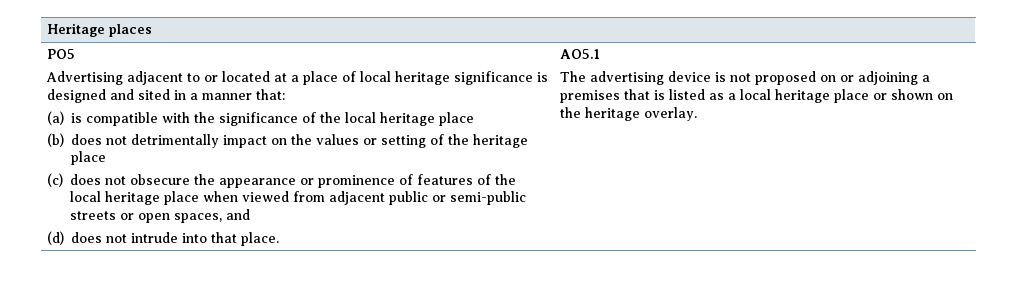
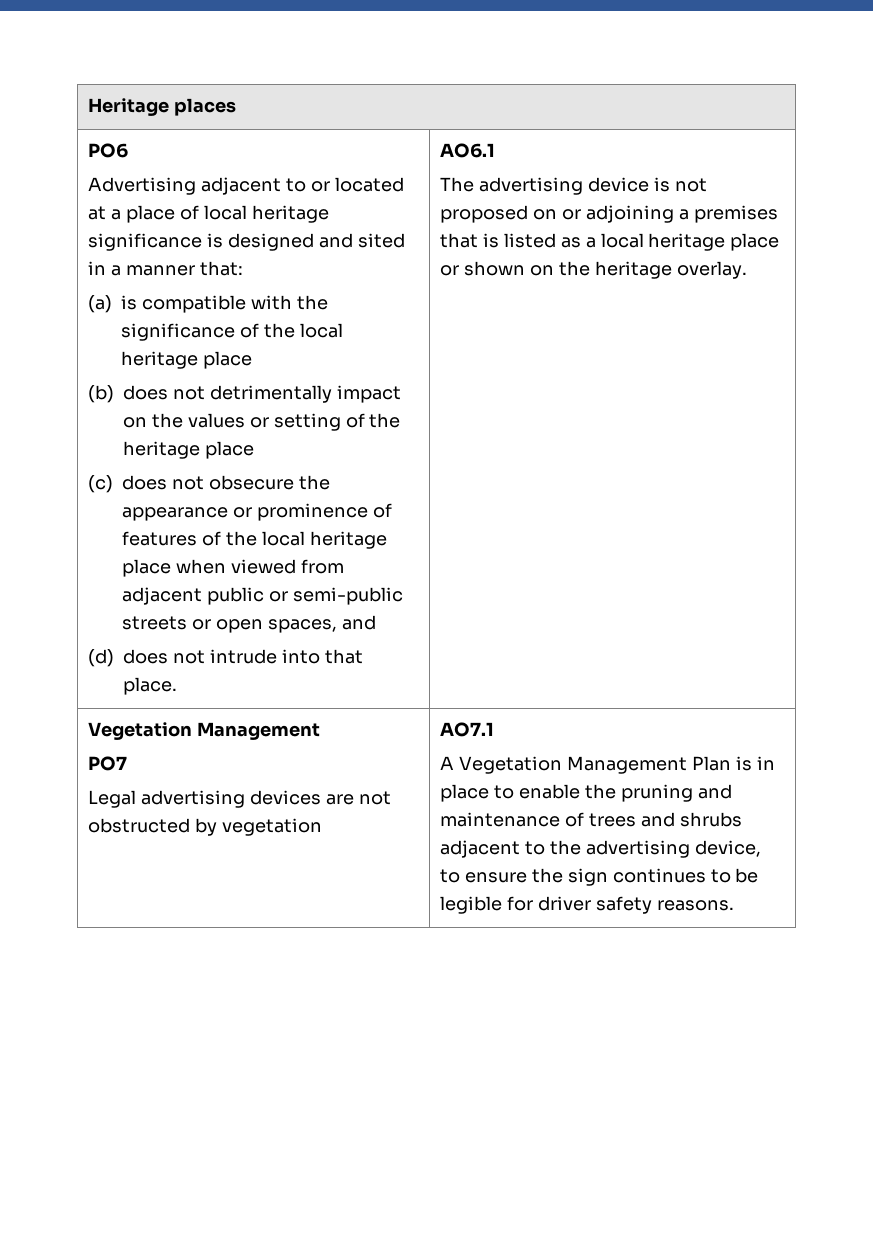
- PO5
+ PO6
- AO5.1
+ AO6.1
  The advertising device is not proposed on or adjoining a premises that is listed as a local heritage place or shown on the heritage overlay.
+ Vegetation Management
+ PO7
+ Legal advertising devices are not obstructed by vegetation | AO7.1
+ A Vegetation Management Plan is in place to enable the pruning and maintenance of trees and shrubs adjacent to the advertising device, to ensure the sign continues to be legible for driver safety reasons.

